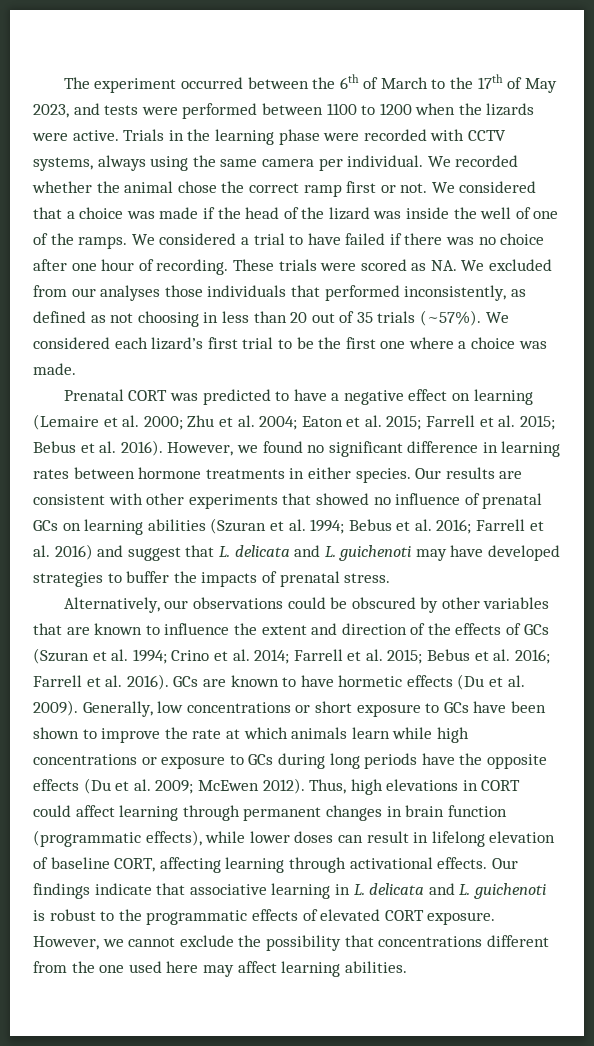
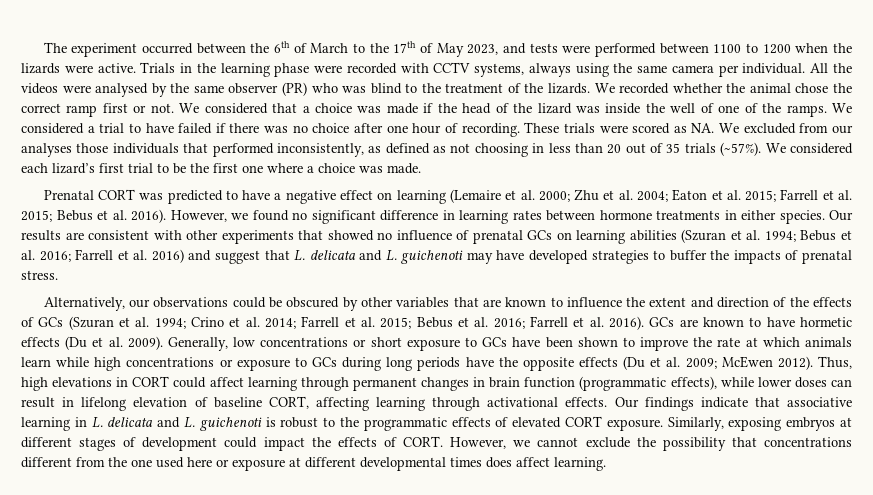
+ All the videos were analysed by the same observer (PR) who was blind to the treatment of the lizards.
+ Similarly, exposing embryos at different stages of development could impact the effects of CORT.
- However, we cannot exclude the possibility that concentrations different from the one used here may affect learning abilities.
+ However, we cannot exclude the possibility that concentrations different from the one used here or exposure at different developmental times does affect learning.

